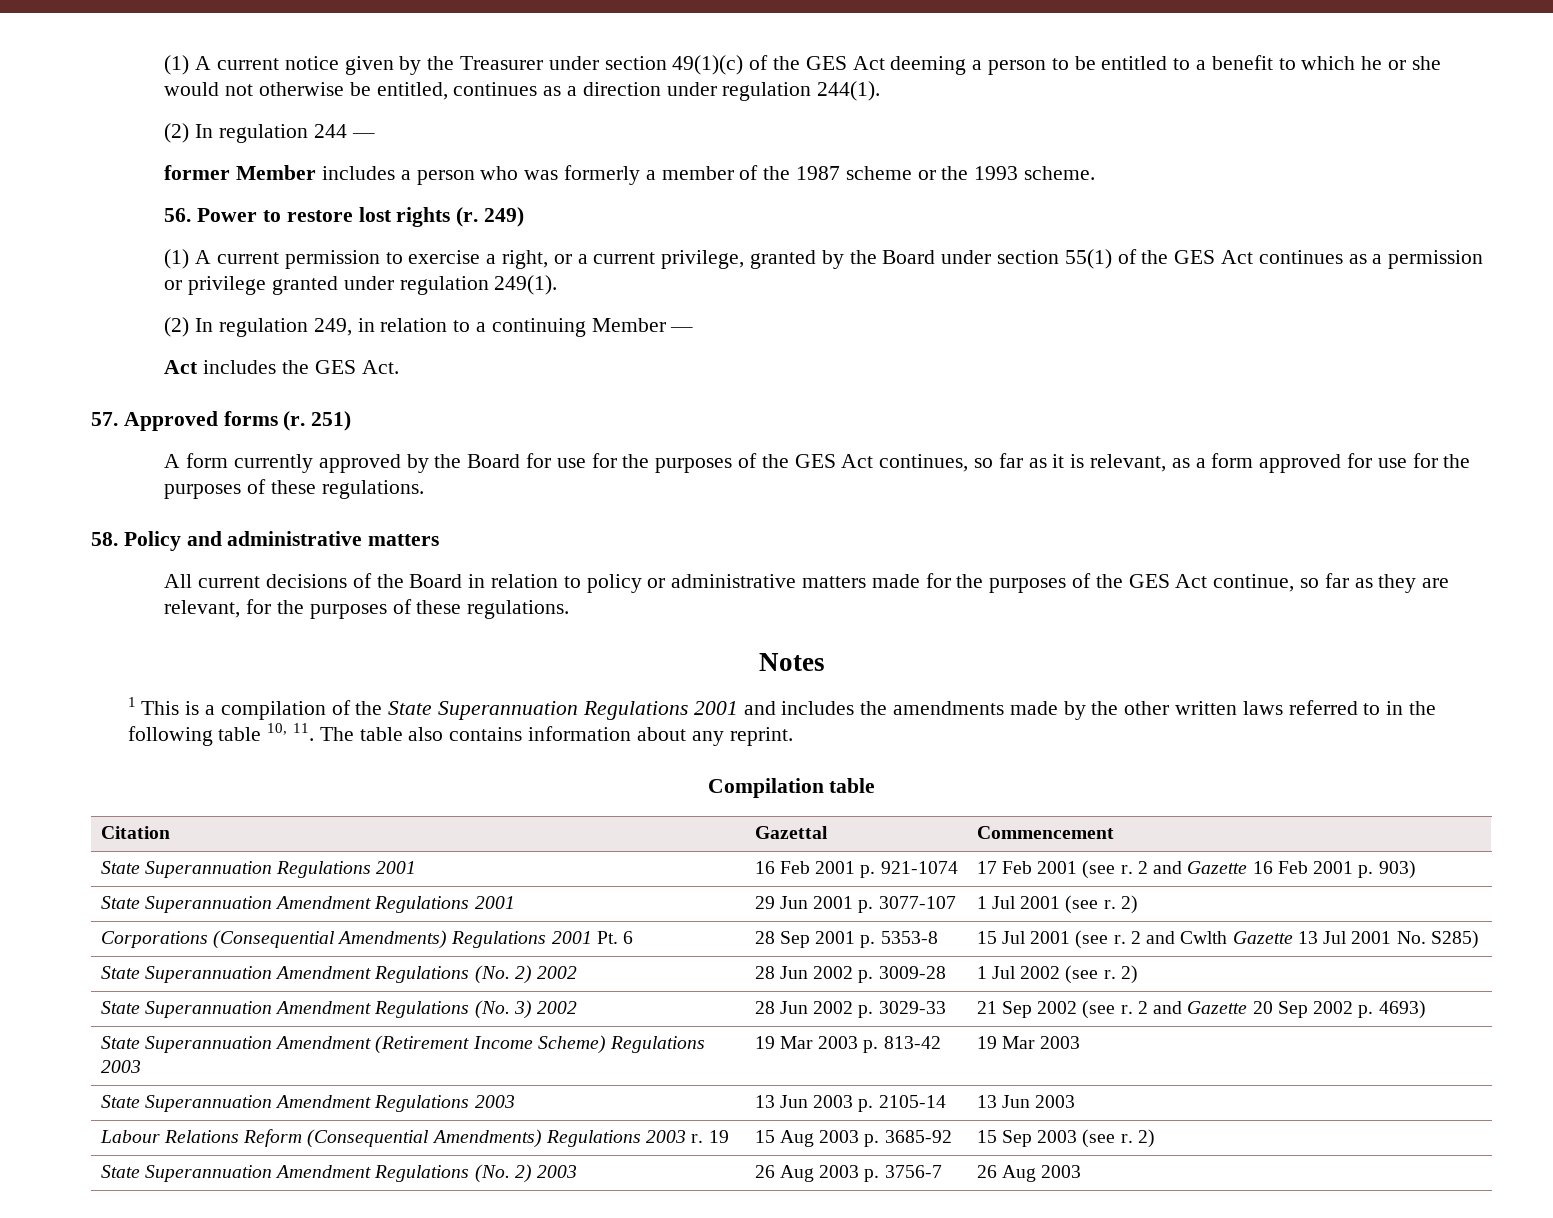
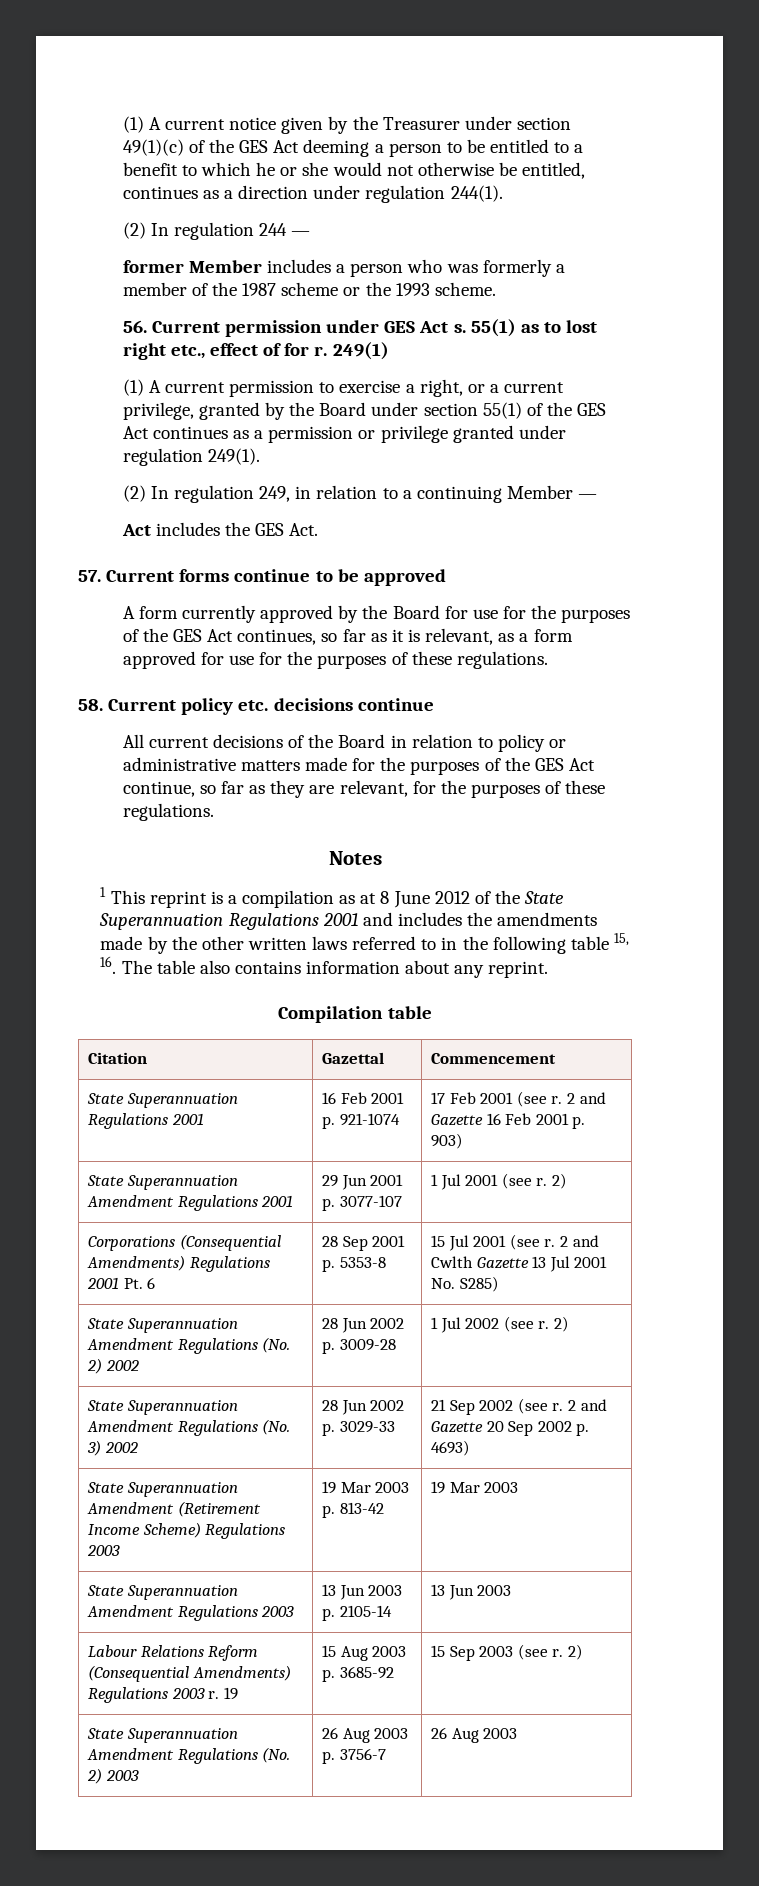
- 56. Power to restore lost rights (r. 249)
+ 56. Current permission under GES Act s. 55(1) as to lost right etc., effect of for r. 249(1)
- 57. Approved forms (r. 251)
+ 57. Current forms continue to be approved
- 58. Policy and administrative matters
+ 58. Current policy etc. decisions continue
- 1 This is a compilation of the State Superannuation Regulations 2001 and includes the amendments made by the other written laws referred to in the following table 10, 11. The table also contains information about any reprint.
+ 1 This reprint is a compilation as at 8 June 2012 of the State Superannuation Regulations 2001 and includes the amendments made by the other written laws referred to in the following table 15, 16. The table also contains information about any reprint.

